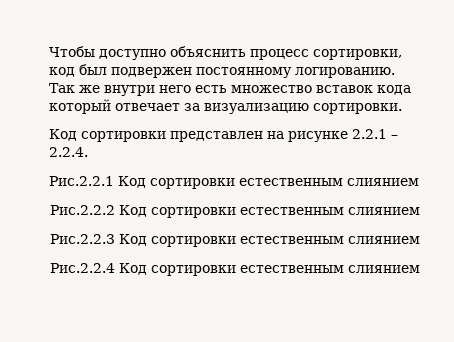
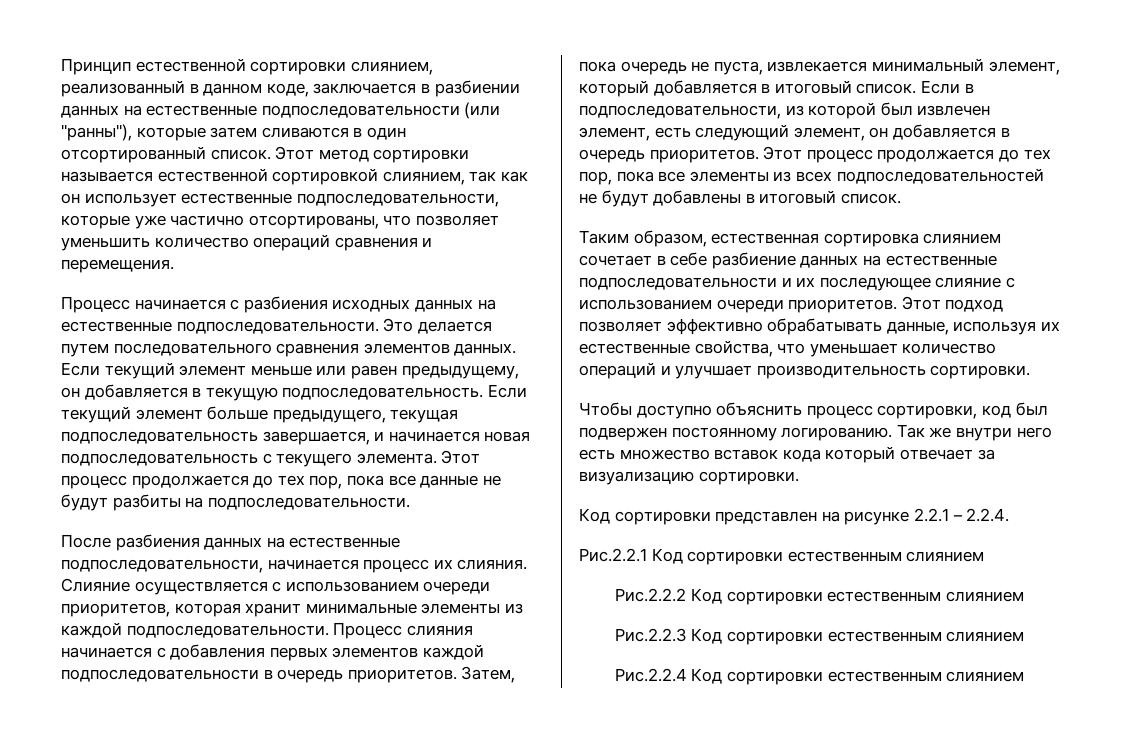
+ Принцип естественной сортировки слиянием, реализованный в данном коде, заключается в разбиении данных на естественные подпоследовательности (или "ранны"), которые затем сливаются в один отсортированный список. Этот метод сортировки называется естественной сортировкой слиянием, так как он использует естественные подпоследовательности, которые уже частично отсортированы, что позволяет уменьшить количество операций сравнения и перемещения.
+ Процесс начинается с разбиения исходных данных на естественные подпоследовательности. Это делается путем последовательного сравнения элементов данных. Если текущий элемент меньше или равен предыдущему, он добавляется в текущую подпоследовательность. Если текущий элемент больше предыдущего, текущая подпоследовательность завершается, и начинается новая подпоследовательность с текущего элемента. Этот процесс продолжается до тех пор, пока все данные не будут разбиты на подпоследовательности.
+ После разбиения данных на естественные подпоследовательности, начинается процесс их слияния. Слияние осуществляется с использованием очереди приоритетов, которая хранит минимальные элементы из каждой подпоследовательности. Процесс слияния начинается с добавления первых элементов каждой подпоследовательности в очередь приоритетов. Затем, пока очередь не пуста, извлекается минимальный элемент, который добавляется в итоговый список. Если в подпоследовательности, из которой был извлечен элемент, есть следующий элемент, он добавляется в очередь приоритетов. Этот процесс продолжается до тех пор, пока все элементы из всех подпоследовательностей не будут добавлены в итоговый список.
+ Таким образом, естественная сортировка слиянием сочетает в себе разбиение данных на естественные подпоследовательности и их последующее слияние с использованием очереди приоритетов. Этот подход позволяет эффективно обрабатывать данные, используя их естественные свойства, что уменьшает количество операций и улучшает производительность сортировки.

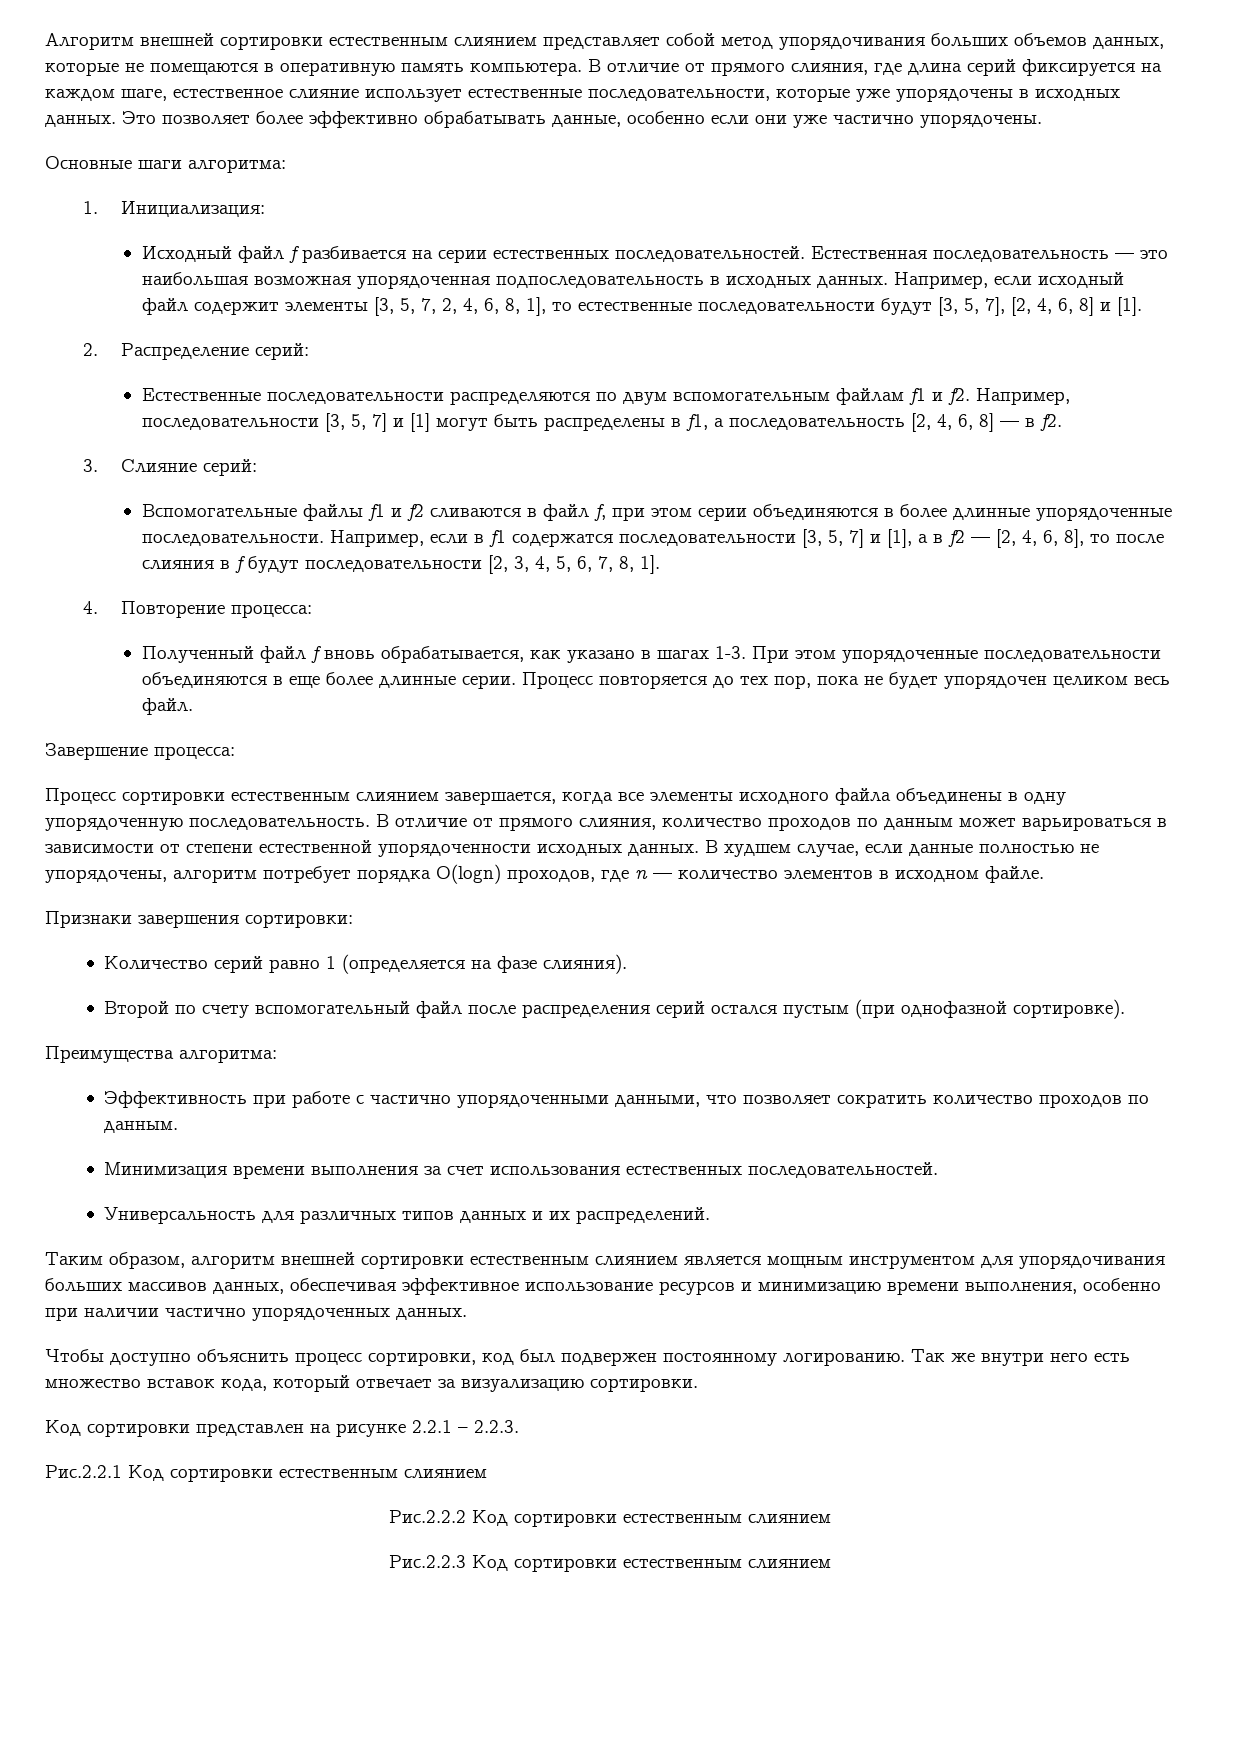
- Принцип естественной сортировки слиянием, реализованный в данном коде, заключается в разбиении данных на естественные подпоследовательности (или "ранны"), которые затем сливаются в один отсортированный список. Этот метод сортировки называется естественной сортировкой слиянием, так как он использует естественные подпоследовательности, которые уже частично отсортированы, что позволяет уменьшить количество операций сравнения и перемещения.
- Процесс начинается с разбиения исходных данных на естественные подпоследовательности. Это делается путем последовательного сравнения элементов данных. Если текущий элемент меньше или равен предыдущему, он добавляется в текущую подпоследовательность. Если текущий элемент больше предыдущего, текущая подпоследовательность завершается, и начинается новая подпоследовательность с текущего элемента. Этот процесс продолжается до тех пор, пока все данные не будут разбиты на подпоследовательности.
- После разбиения данных на естественные подпоследовательности, начинается процесс их слияния. Слияние осуществляется с использованием очереди приоритетов, которая хранит минимальные элементы из каждой подпоследовательности. Процесс слияния начинается с добавления первых элементов каждой подпоследовательности в очередь приоритетов. Затем, пока очередь не пуста, извлекается минимальный элемент, который добавляется в итоговый список. Если в подпоследовательности, из которой был извлечен элемент, есть следующий элемент, он добавляется в очередь приоритетов. Этот процесс продолжается до тех пор, пока все элементы из всех подпоследовательностей не будут добавлены в итоговый список.
- Таким образом, естественная сортировка слиянием сочетает в себе разбиение данных на естественные подпоследовательности и их последующее слияние с использованием очереди приоритетов. Этот подход позволяет эффективно обрабатывать данные, используя их естественные свойства, что уменьшает количество операций и улучшает производительность сортировки.
+ Алгоритм внешней сортировки естественным слиянием представляет собой метод упорядочивания больших объемов данных, которые не помещаются в оперативную память компьютера. В отличие от прямого слияния, где длина серий фиксируется на каждом шаге, естественное слияние использует естественные последовательности, которые уже упорядочены в исходных данных. Это позволяет более эффективно обрабатывать данные, особенно если они уже частично упорядочены.
+ Основные шаги алгоритма:
+ 1. Инициализация:
+ Исходный файл f разбивается на серии естественных последовательностей. Естественная последовательность — это наибольшая возможная упорядоченная подпоследовательность в исходных данных. Например, если исходный файл содержит элементы [3, 5, 7, 2, 4, 6, 8, 1], то естественные последовательности будут [3, 5, 7], [2, 4, 6, 8] и [1].
+ 2. Распределение серий:
+ Естественные последовательности распределяются по двум вспомогательным файлам f1 и f2. Например, последовательности [3, 5, 7] и [1] могут быть распределены в f1, а последовательность [2, 4, 6, 8] — в f2.
+ 3. Слияние серий:
+ Вспомогательные файлы f1 и f2 сливаются в файл f, при этом серии объединяются в более длинные упорядоченные последовательности. Например, если в f1 содержатся последовательности [3, 5, 7] и [1], а в f2 — [2, 4, 6, 8], то после слияния в f будут последовательности [2, 3, 4, 5, 6, 7, 8, 1].
+ 4. Повторение процесса:
+ Полученный файл f вновь обрабатывается, как указано в шагах 1-3. При этом упорядоченные последовательности объединяются в еще более длинные серии. Процесс повторяется до тех пор, пока не будет упорядочен целиком весь файл.
+ Завершение процесса:
+ Процесс сортировки естественным слиянием завершается, когда все элементы исходного файла объединены в одну упорядоченную последовательность. В отличие от прямого слияния, количество проходов по данным может варьироваться в зависимости от степени естественной упорядоченности исходных данных. В худшем случае, если данные полностью не упорядочены, алгоритм потребует порядка O(logn) проходов, где n — количество элементов в исходном файле.
+ Признаки завершения сортировки:
+ Количество серий равно 1 (определяется на фазе слияния).
+ Второй по счету вспомогательный файл после распределения серий остался пустым (при однофазной сортировке).
+ Преимущества алгоритма:
+ Эффективность при работе с частично упорядоченными данными, что позволяет сократить количество проходов по данным.
+ Минимизация времени выполнения за счет использования естественных последовательностей.
+ Универсальность для различных типов данных и их распределений.
+ Таким образом, алгоритм внешней сортировки естественным слиянием является мощным инструментом для упорядочивания больших массивов данных, обеспечивая эффективное использование ресурсов и минимизацию времени выполнения, особенно при наличии частично упорядоченных данных.
- Так же внутри него есть множество вставок кода который отвечает за визуализацию сортировки.
+ Так же внутри него есть множество вставок кода, который отвечает за визуализацию сортировки.
- Код сортировки представлен на рисунке 2.2.1 – 2.2.4.
+ Код сортировки представлен на рисунке 2.2.1 – 2.2.3.
- Рис.2.2.4 Код сортировки естественным слиянием

